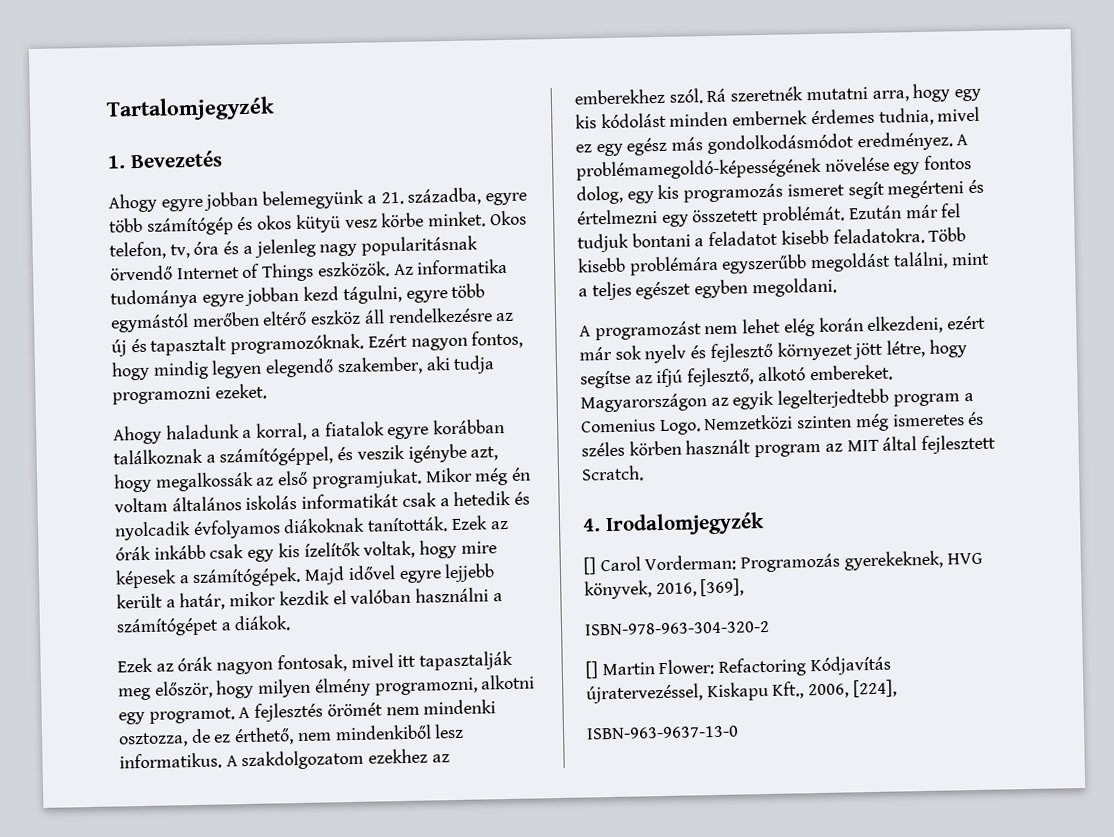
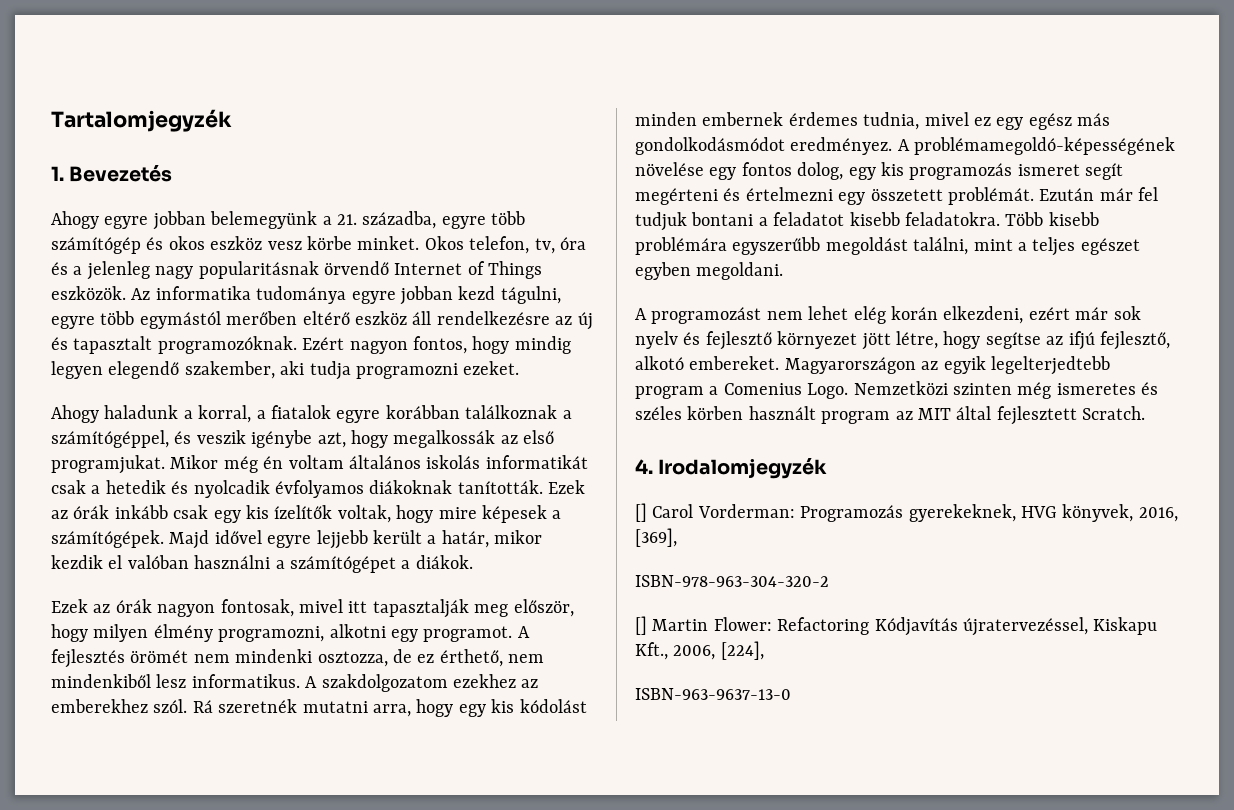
- Ahogy egyre jobban belemegyünk a 21. századba, egyre több számítógép és okos kütyü vesz körbe minket.
+ Ahogy egyre jobban belemegyünk a 21. századba, egyre több számítógép és okos eszköz vesz körbe minket.

